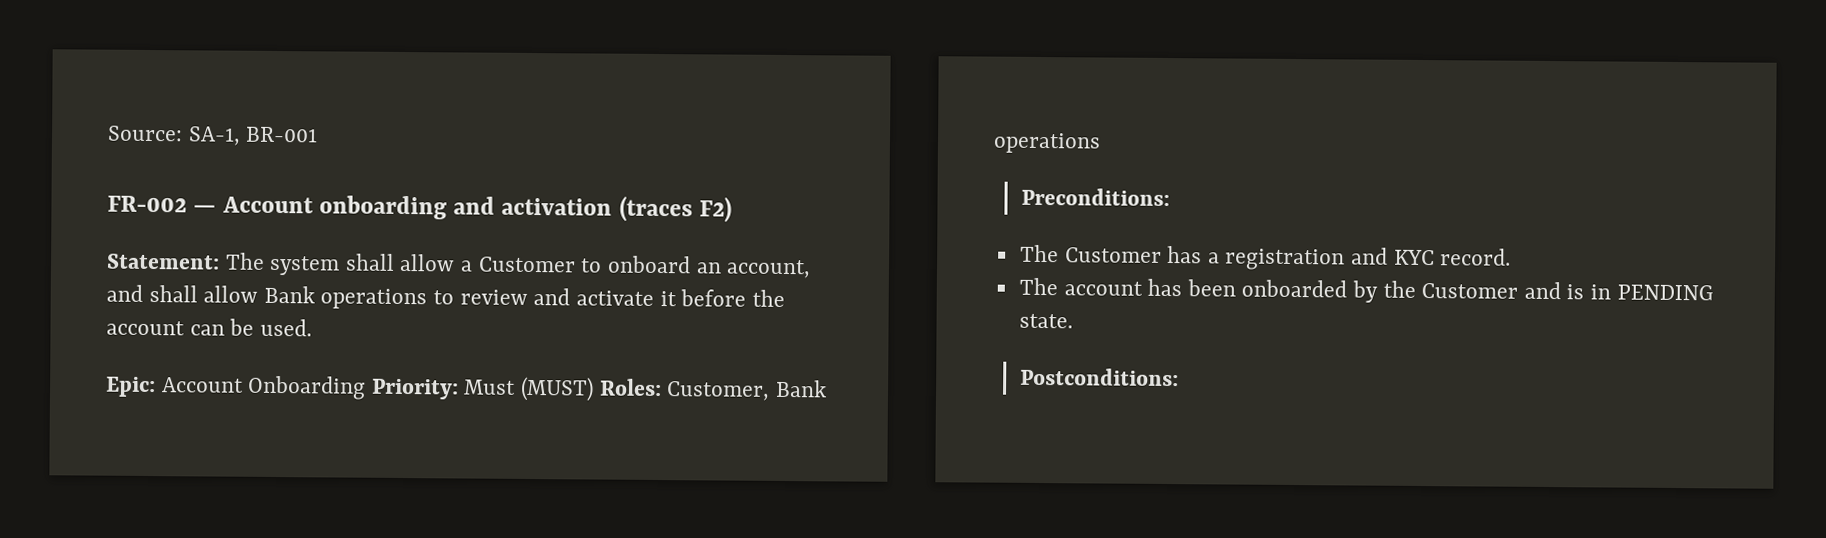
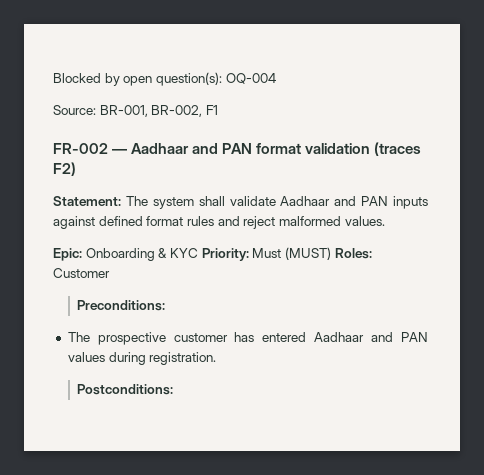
- Source: SA-1, BR-001
- FR-002 — Account onboarding and activation (traces F2)
+ Blocked by open question(s): OQ-004
+ Source: BR-001, BR-002, F1
+ FR-002 — Aadhaar and PAN format validation (traces F2)
- Statement: The system shall allow a Customer to onboard an account, and shall allow Bank operations to review and activate it before the account can be used.
- Epic: Account Onboarding Priority: Must (MUST) Roles: Customer, Bank operations
+ Statement: The system shall validate Aadhaar and PAN inputs against defined format rules and reject malformed values.
+ Epic: Onboarding & KYC Priority: Must (MUST) Roles: Customer
- The Customer has a registration and KYC record.
- The account has been onboarded by the Customer and is in PENDING state.
+ The prospective customer has entered Aadhaar and PAN values during registration.

